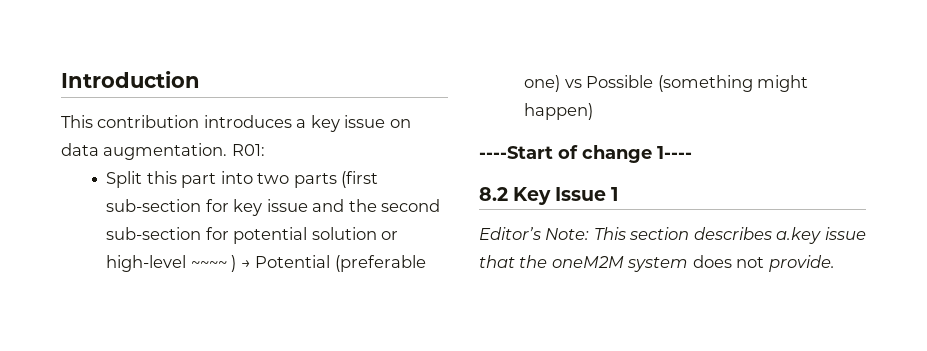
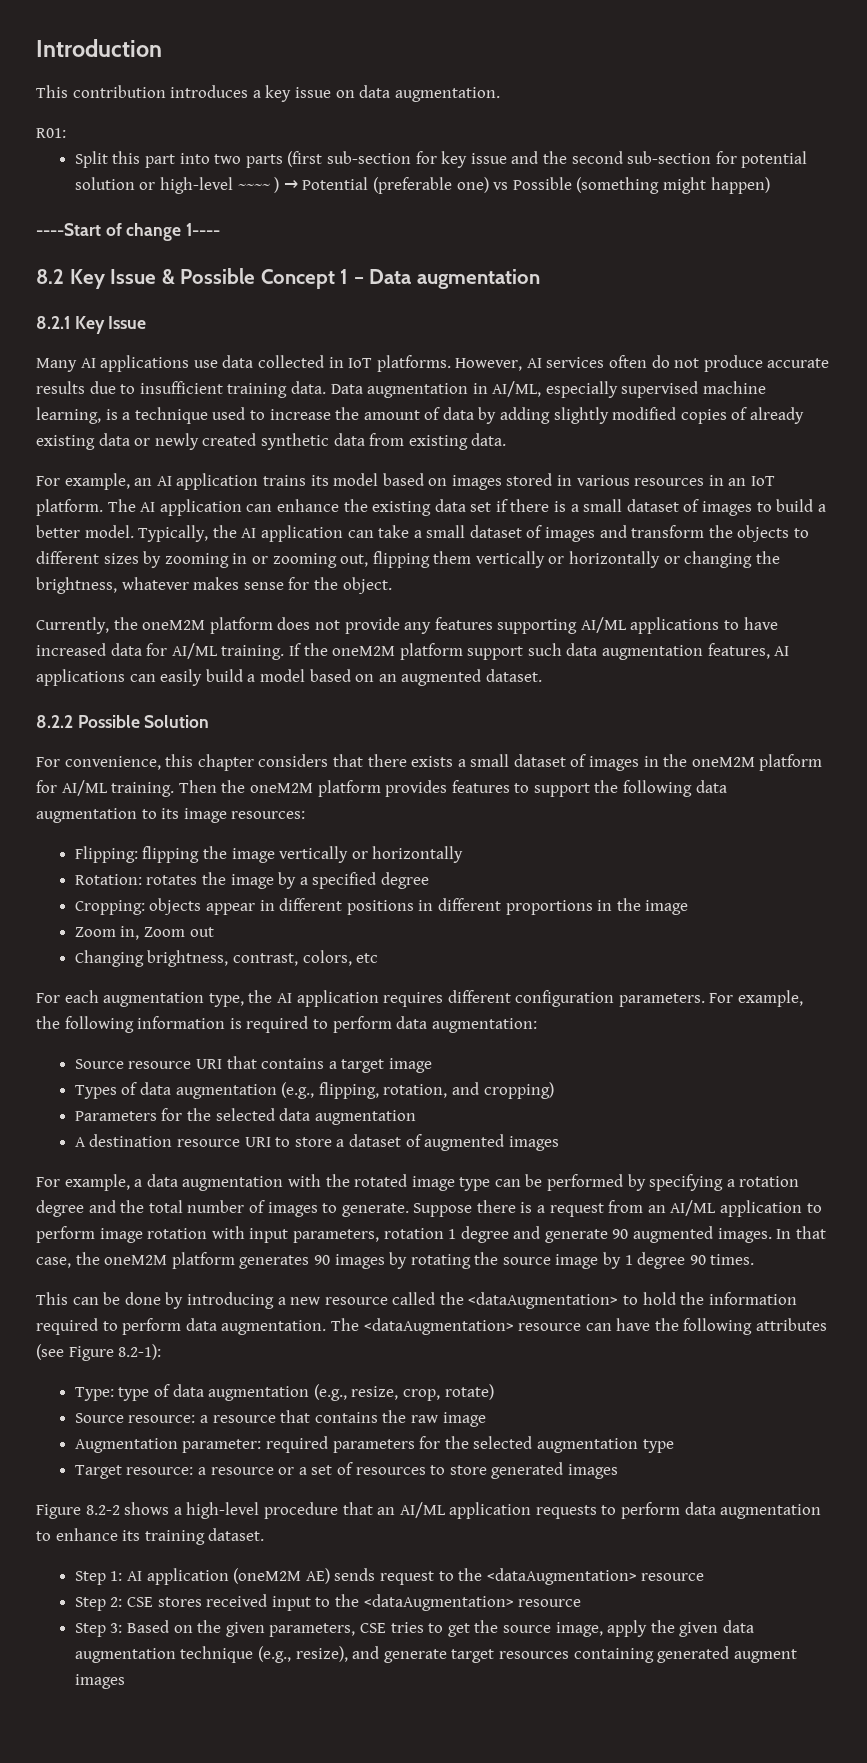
- This contribution introduces a key issue on data augmentation. R01:
+ This contribution introduces a key issue on data augmentation.
+ R01:
- 8.2 Key Issue 1
- Editor’s Note: This section describes a.key issue that the oneM2M system does not provide.
+ 8.2 Key Issue & Possible Concept 1 – Data augmentation
+ 8.2.1 Key Issue
+ Many AI applications use data collected in IoT platforms. However, AI services often do not produce accurate results due to insufficient training data. Data augmentation in AI/ML, especially supervised machine learning, is a technique used to increase the amount of data by adding slightly modified copies of already existing data or newly created synthetic data from existing data.
+ For example, an AI application trains its model based on images stored in various resources in an IoT platform. The AI application can enhance the existing data set if there is a small dataset of images to build a better model. Typically, the AI application can take a small dataset of images and transform the objects to different sizes by zooming in or zooming out, flipping them vertically or horizontally or changing the brightness, whatever makes sense for the object.
+ Currently, the oneM2M platform does not provide any features supporting AI/ML applications to have increased data for AI/ML training. If the oneM2M platform support such data augmentation features, AI applications can easily build a model based on an augmented dataset.
+ 8.2.2 Possible Solution
+ For convenience, this chapter considers that there exists a small dataset of images in the oneM2M platform for AI/ML training. Then the oneM2M platform provides features to support the following data augmentation to its image resources:
+ Flipping: flipping the image vertically or horizontally
+ Rotation: rotates the image by a specified degree
+ Cropping: objects appear in different positions in different proportions in the image
+ Zoom in, Zoom out
+ Changing brightness, contrast, colors, etc
+ For each augmentation type, the AI application requires different configuration parameters. For example, the following information is required to perform data augmentation:
+ Source resource URI that contains a target image
+ Types of data augmentation (e.g., flipping, rotation, and cropping)
+ Parameters for the selected data augmentation
+ A destination resource URI to store a dataset of augmented images
+ For example, a data augmentation with the rotated image type can be performed by specifying a rotation degree and the total number of images to generate. Suppose there is a request from an AI/ML application to perform image rotation with input parameters, rotation 1 degree and generate 90 augmented images. In that case, the oneM2M platform generates 90 images by rotating the source image by 1 degree 90 times.
+ This can be done by introducing a new resource called the <dataAugmentation> to hold the information required to perform data augmentation. The <dataAugmentation> resource can have the following attributes (see Figure 8.2-1):
+ Type: type of data augmentation (e.g., resize, crop, rotate)
+ Source resource: a resource that contains the raw image
+ Augmentation parameter: required parameters for the selected augmentation type
+ Target resource: a resource or a set of resources to store generated images
+ Figure 8.2-2 shows a high-level procedure that an AI/ML application requests to perform data augmentation to enhance its training dataset.
+ Step 1: AI application (oneM2M AE) sends request to the <dataAugmentation> resource
+ Step 2: CSE stores received input to the <dataAugmentation> resource
+ Step 3: Based on the given parameters, CSE tries to get the source image, apply the given data augmentation technique (e.g., resize), and generate target resources containing generated augment images

